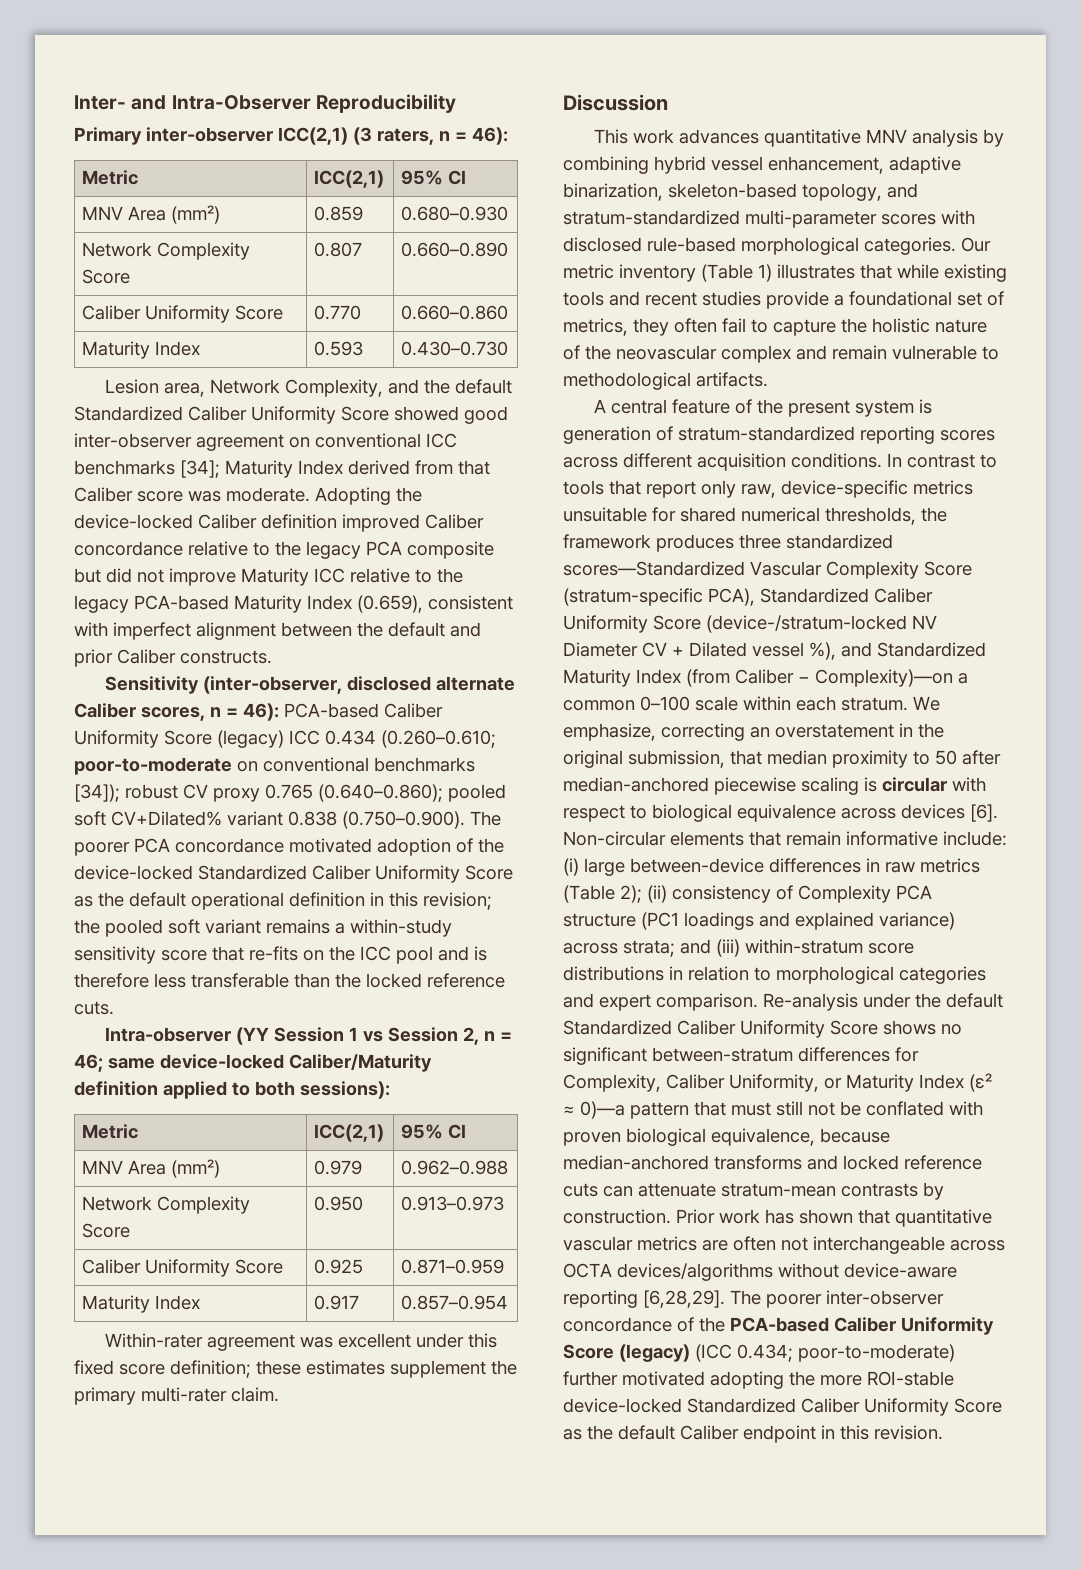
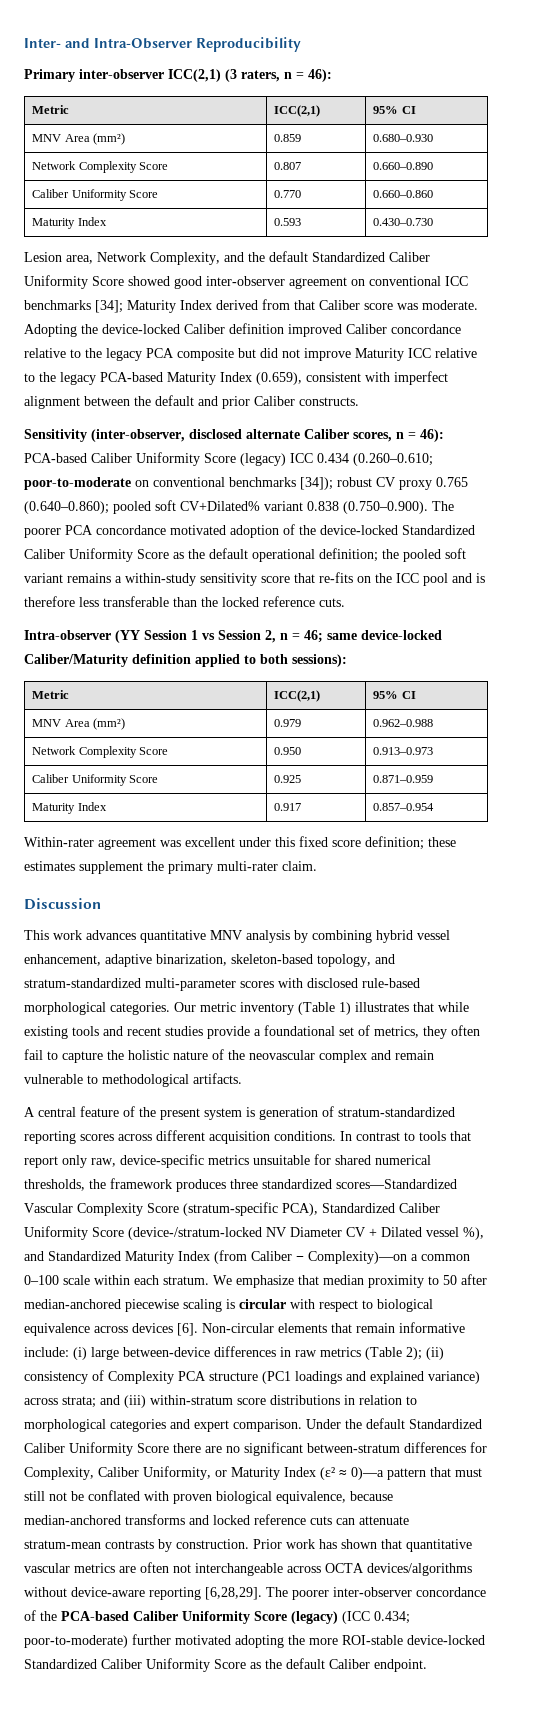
- pooled soft CV+Dilated% variant 0.838 (0.750–0.900). The poorer PCA concordance motivated adoption of the device-locked Standardized Caliber Uniformity Score as the default operational definition in this revision;
+ pooled soft CV+Dilated% variant 0.838 (0.750–0.900). The poorer PCA concordance motivated adoption of the device-locked Standardized Caliber Uniformity Score as the default operational definition;
- We emphasize, correcting an overstatement in the original submission, that median proximity to 50 after median-anchored piecewise scaling is circular with respect to biological equivalence across devices [6].
+ We emphasize that median proximity to 50 after median-anchored piecewise scaling is circular with respect to biological equivalence across devices [6].
- Re-analysis under the default Standardized Caliber Uniformity Score shows no significant between-stratum differences for Complexity, Caliber Uniformity, or Maturity Index (ε² ≈ 0)—a pattern that must still not be conflated with proven biological equivalence, because median-anchored transforms and locked reference cuts can attenuate stratum-mean contrasts by construction.
+ Under the default Standardized Caliber Uniformity Score there are no significant between-stratum differences for Complexity, Caliber Uniformity, or Maturity Index (ε² ≈ 0)—a pattern that must still not be conflated with proven biological equivalence, because median-anchored transforms and locked reference cuts can attenuate stratum-mean contrasts by construction.
- The poorer inter-observer concordance of the PCA-based Caliber Uniformity Score (legacy) (ICC 0.434; poor-to-moderate) further motivated adopting the more ROI-stable device-locked Standardized Caliber Uniformity Score as the default Caliber endpoint in this revision.
+ The poorer inter-observer concordance of the PCA-based Caliber Uniformity Score (legacy) (ICC 0.434; poor-to-moderate) further motivated adopting the more ROI-stable device-locked Standardized Caliber Uniformity Score as the default Caliber endpoint.

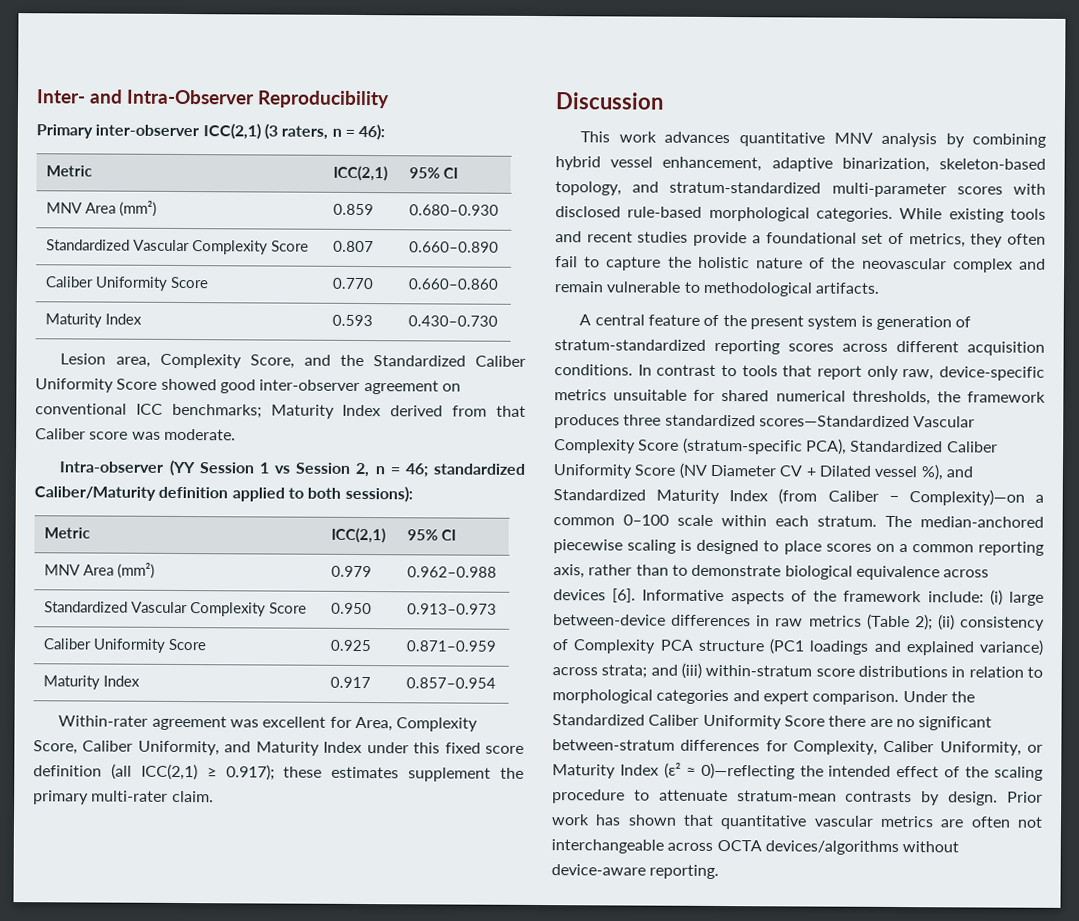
- Network Complexity Score | 0.807 | 0.660–0.890
+ Standardized Vascular Complexity Score | 0.807 | 0.660–0.890
- Lesion area, Network Complexity, and the default Standardized Caliber Uniformity Score showed good inter-observer agreement on conventional ICC benchmarks [34]; Maturity Index derived from that Caliber score was moderate. Adopting the device-locked Caliber definition improved Caliber concordance relative to the legacy PCA composite but did not improve Maturity ICC relative to the legacy PCA-based Maturity Index (0.659), consistent with imperfect alignment between the default and prior Caliber constructs.
- Sensitivity (inter-observer, disclosed alternate Caliber scores, n = 46): PCA-based Caliber Uniformity Score (legacy) ICC 0.434 (0.260–0.610; poor-to-moderate on conventional benchmarks [34]); robust CV proxy 0.765 (0.640–0.860); pooled soft CV+Dilated% variant 0.838 (0.750–0.900). The poorer PCA concordance motivated adoption of the device-locked Standardized Caliber Uniformity Score as the default operational definition; the pooled soft variant remains a within-study sensitivity score that re-fits on the ICC pool and is therefore less transferable than the locked reference cuts.
+ Lesion area, Complexity Score, and the Standardized Caliber Uniformity Score showed good inter-observer agreement on conventional ICC benchmarks; Maturity Index derived from that Caliber score was moderate.
- Intra-observer (YY Session 1 vs Session 2, n = 46; same device-locked Caliber/Maturity definition applied to both sessions):
+ Intra-observer (YY Session 1 vs Session 2, n = 46; standardized Caliber/Maturity definition applied to both sessions):
- Network Complexity Score | 0.950 | 0.913–0.973
+ Standardized Vascular Complexity Score | 0.950 | 0.913–0.973
- Within-rater agreement was excellent under this fixed score definition; these estimates supplement the primary multi-rater claim.
+ Within-rater agreement was excellent for Area, Complexity Score, Caliber Uniformity, and Maturity Index under this fixed score definition (all ICC(2,1) ≥ 0.917); these estimates supplement the primary multi-rater claim.
- Our metric inventory (Table 1) illustrates that while existing tools and recent studies provide a foundational set of metrics, they often fail to capture the holistic nature of the neovascular complex and remain vulnerable to methodological artifacts.
+ While existing tools and recent studies provide a foundational set of metrics, they often fail to capture the holistic nature of the neovascular complex and remain vulnerable to methodological artifacts.
- In contrast to tools that report only raw, device-specific metrics unsuitable for shared numerical thresholds, the framework produces three standardized scores—Standardized Vascular Complexity Score (stratum-specific PCA), Standardized Caliber Uniformity Score (device-/stratum-locked NV Diameter CV + Dilated vessel %), and Standardized Maturity Index (from Caliber − Complexity)—on a common 0–100 scale within each stratum.
+ In contrast to tools that report only raw, device-specific metrics unsuitable for shared numerical thresholds, the framework produces three standardized scores—Standardized Vascular Complexity Score (stratum-specific PCA), Standardized Caliber Uniformity Score (NV Diameter CV + Dilated vessel %), and Standardized Maturity Index (from Caliber − Complexity)—on a common 0–100 scale within each stratum.
- We emphasize that median proximity to 50 after median-anchored piecewise scaling is circular with respect to biological equivalence across devices [6].
+ The median-anchored piecewise scaling is designed to place scores on a common reporting axis, rather than to demonstrate biological equivalence across devices [6].
- Non-circular elements that remain informative include: (i) large between-device differences in raw metrics (Table 2); (ii) consistency of Complexity PCA structure (PC1 loadings and explained variance) across strata; and (iii) within-stratum score distributions in relation to morphological categories and expert comparison.
+ Informative aspects of the framework include: (i) large between-device differences in raw metrics (Table 2); (ii) consistency of Complexity PCA structure (PC1 loadings and explained variance) across strata; and (iii) within-stratum score distributions in relation to morphological categories and expert comparison.
- Under the default Standardized Caliber Uniformity Score there are no significant between-stratum differences for Complexity, Caliber Uniformity, or Maturity Index (ε² ≈ 0)—a pattern that must still not be conflated with proven biological equivalence, because median-anchored transforms and locked reference cuts can attenuate stratum-mean contrasts by construction.
+ Under the Standardized Caliber Uniformity Score there are no significant between-stratum differences for Complexity, Caliber Uniformity, or Maturity Index (ε² ≈ 0)—reflecting the intended effect of the scaling procedure to attenuate stratum-mean contrasts by design.
- Prior work has shown that quantitative vascular metrics are often not interchangeable across OCTA devices/algorithms without device-aware reporting [6,28,29]. The poorer inter-observer concordance of the PCA-based Caliber Uniformity Score (legacy) (ICC 0.434; poor-to-moderate) further motivated adopting the more ROI-stable device-locked Standardized Caliber Uniformity Score as the default Caliber endpoint.
+ Prior work has shown that quantitative vascular metrics are often not interchangeable across OCTA devices/algorithms without device-aware reporting.

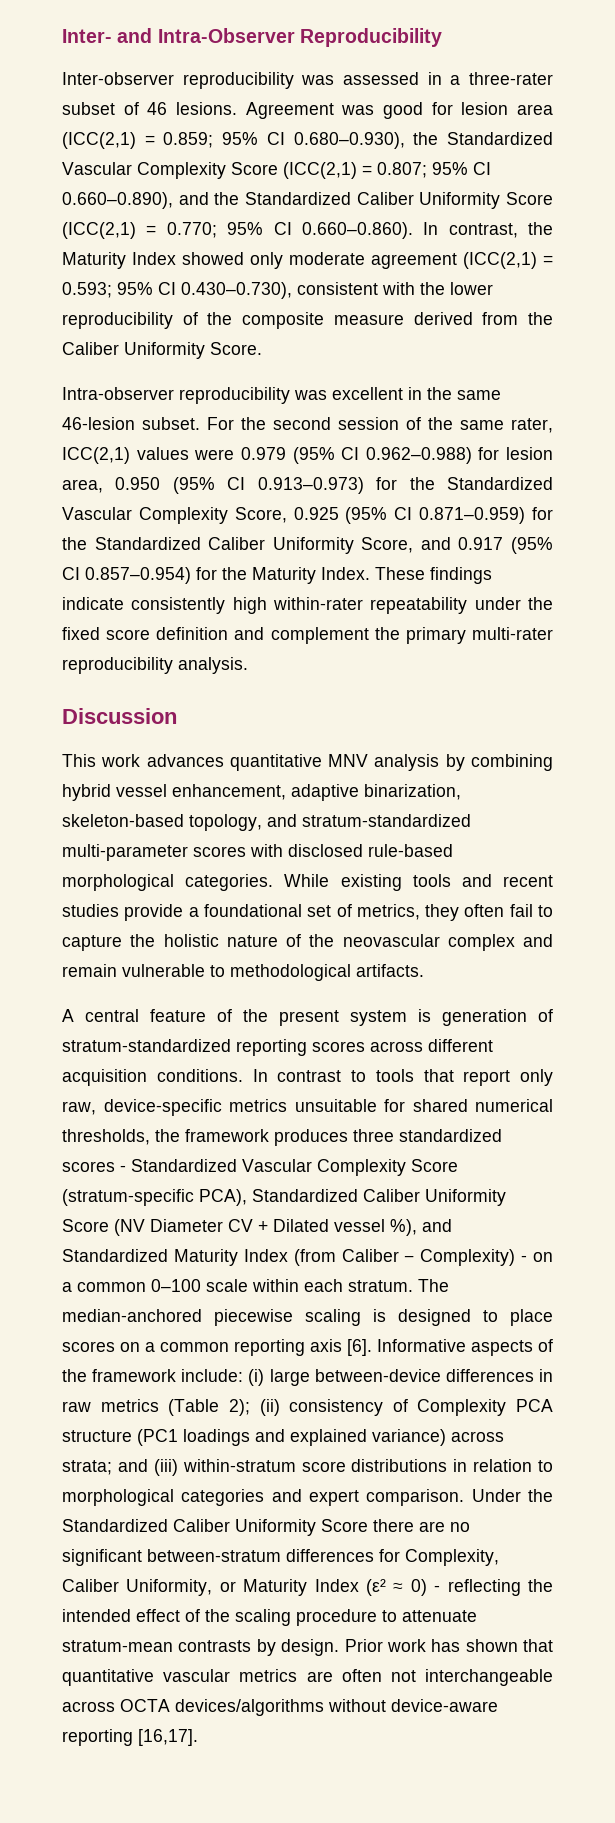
- Primary inter-observer ICC(2,1) (3 raters, n = 46):
- Metric | ICC(2,1) | 95% CI
- MNV Area (mm²) | 0.859 | 0.680–0.930
- Standardized Vascular Complexity Score | 0.807 | 0.660–0.890
- Caliber Uniformity Score | 0.770 | 0.660–0.860
- Maturity Index | 0.593 | 0.430–0.730
- Lesion area, Complexity Score, and the Standardized Caliber Uniformity Score showed good inter-observer agreement on conventional ICC benchmarks; Maturity Index derived from that Caliber score was moderate.
- Intra-observer (YY Session 1 vs Session 2, n = 46; standardized Caliber/Maturity definition applied to both sessions):
- Metric | ICC(2,1) | 95% CI
- MNV Area (mm²) | 0.979 | 0.962–0.988
- Standardized Vascular Complexity Score | 0.950 | 0.913–0.973
- Caliber Uniformity Score | 0.925 | 0.871–0.959
- Maturity Index | 0.917 | 0.857–0.954
- Within-rater agreement was excellent for Area, Complexity Score, Caliber Uniformity, and Maturity Index under this fixed score definition (all ICC(2,1) ≥ 0.917); these estimates supplement the primary multi-rater claim.
+ Inter-observer reproducibility was assessed in a three-rater subset of 46 lesions. Agreement was good for lesion area (ICC(2,1) = 0.859; 95% CI 0.680–0.930), the Standardized Vascular Complexity Score (ICC(2,1) = 0.807; 95% CI 0.660–0.890), and the Standardized Caliber Uniformity Score (ICC(2,1) = 0.770; 95% CI 0.660–0.860). In contrast, the Maturity Index showed only moderate agreement (ICC(2,1) = 0.593; 95% CI 0.430–0.730), consistent with the lower reproducibility of the composite measure derived from the Caliber Uniformity Score.
+ Intra-observer reproducibility was excellent in the same 46-lesion subset. For the second session of the same rater, ICC(2,1) values were 0.979 (95% CI 0.962–0.988) for lesion area, 0.950 (95% CI 0.913–0.973) for the Standardized Vascular Complexity Score, 0.925 (95% CI 0.871–0.959) for the Standardized Caliber Uniformity Score, and 0.917 (95% CI 0.857–0.954) for the Maturity Index. These findings indicate consistently high within-rater repeatability under the fixed score definition and complement the primary multi-rater reproducibility analysis.
- In contrast to tools that report only raw, device-specific metrics unsuitable for shared numerical thresholds, the framework produces three standardized scores—Standardized Vascular Complexity Score (stratum-specific PCA), Standardized Caliber Uniformity Score (NV Diameter CV + Dilated vessel %), and Standardized Maturity Index (from Caliber − Complexity)—on a common 0–100 scale within each stratum.
+ In contrast to tools that report only raw, device-specific metrics unsuitable for shared numerical thresholds, the framework produces three standardized scores - Standardized Vascular Complexity Score (stratum-specific PCA), Standardized Caliber Uniformity Score (NV Diameter CV + Dilated vessel %), and Standardized Maturity Index (from Caliber − Complexity) - on a common 0–100 scale within each stratum.
- The median-anchored piecewise scaling is designed to place scores on a common reporting axis, rather than to demonstrate biological equivalence across devices [6].
+ The median-anchored piecewise scaling is designed to place scores on a common reporting axis [6].
- Under the Standardized Caliber Uniformity Score there are no significant between-stratum differences for Complexity, Caliber Uniformity, or Maturity Index (ε² ≈ 0)—reflecting the intended effect of the scaling procedure to attenuate stratum-mean contrasts by design.
+ Under the Standardized Caliber Uniformity Score there are no significant between-stratum differences for Complexity, Caliber Uniformity, or Maturity Index (ε² ≈ 0) - reflecting the intended effect of the scaling procedure to attenuate stratum-mean contrasts by design.
- Prior work has shown that quantitative vascular metrics are often not interchangeable across OCTA devices/algorithms without device-aware reporting.
+ Prior work has shown that quantitative vascular metrics are often not interchangeable across OCTA devices/algorithms without device-aware reporting [16,17].

